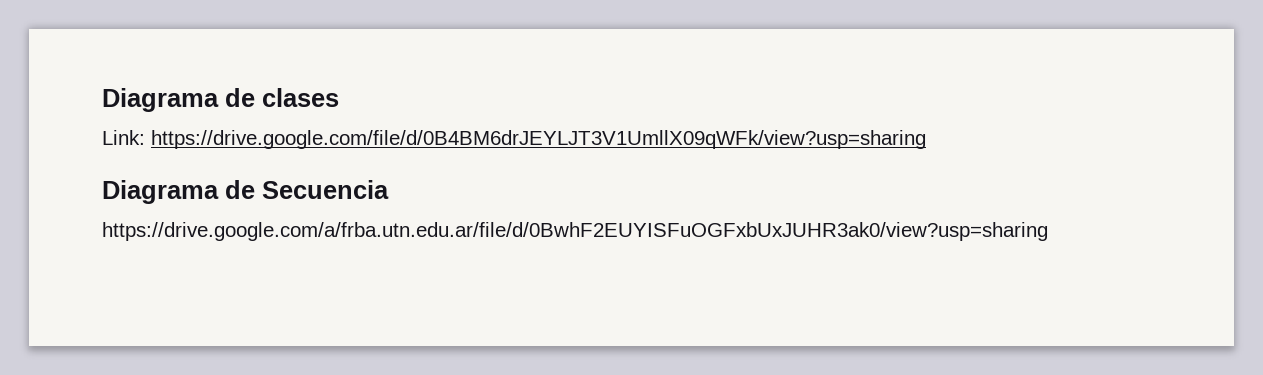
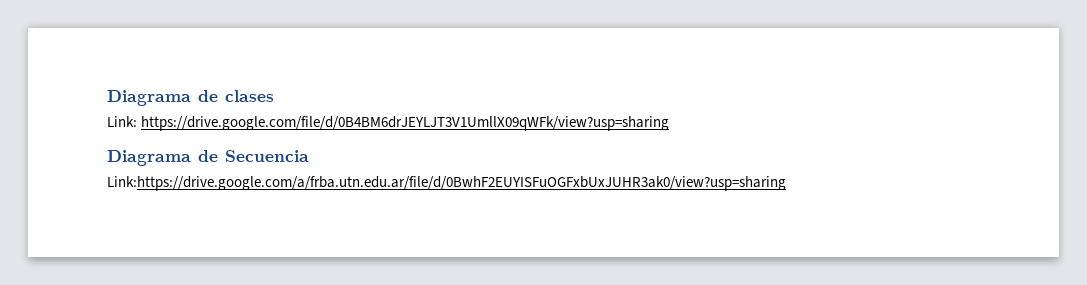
- https://drive.google.com/a/frba.utn.edu.ar/file/d/0BwhF2EUYISFuOGFxbUxJUHR3ak0/view?usp=sharing
+ Link:https://drive.google.com/a/frba.utn.edu.ar/file/d/0BwhF2EUYISFuOGFxbUxJUHR3ak0/view?usp=sharing

